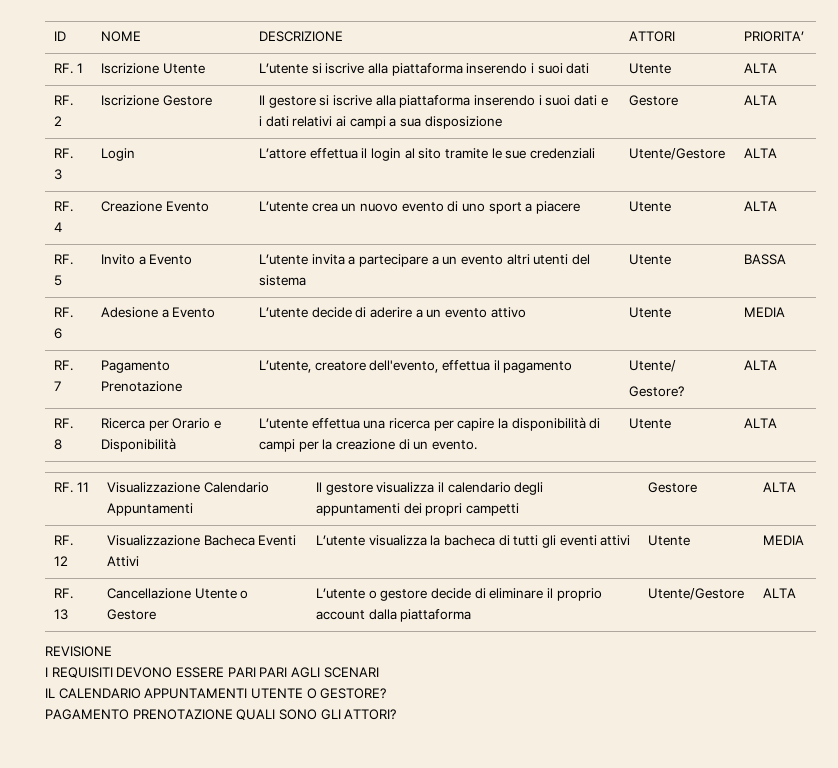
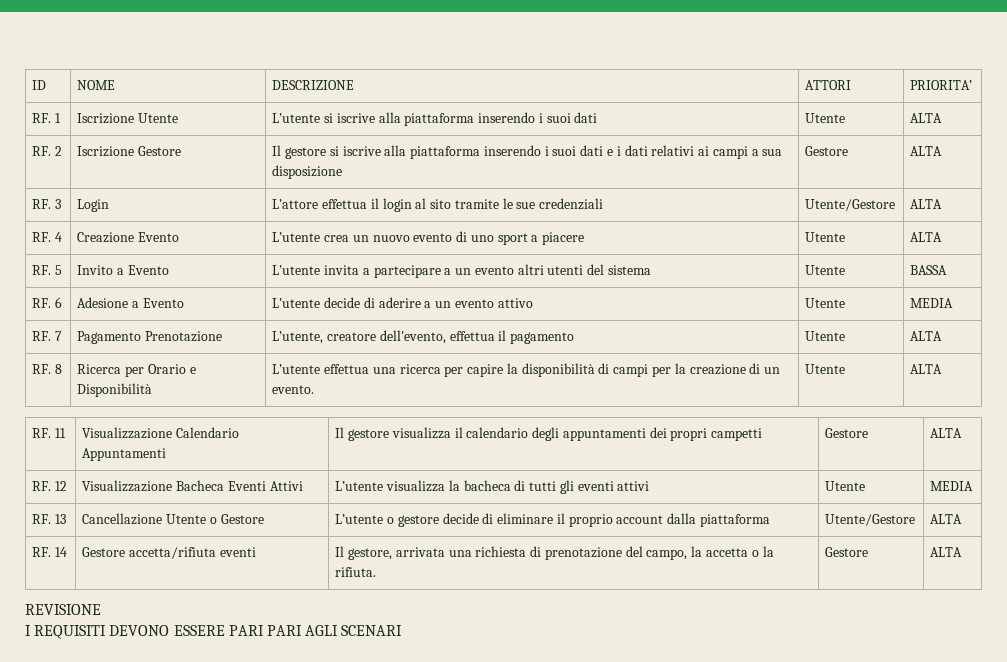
- RF. 7 | Pagamento Prenotazione | L’utente, creatore dell'evento, effettua il pagamento | Utente/
- Gestore? | ALTA
+ RF. 7 | Pagamento Prenotazione | L’utente, creatore dell'evento, effettua il pagamento | Utente | ALTA
+ RF. 14 | Gestore accetta/rifiuta eventi | Il gestore, arrivata una richiesta di prenotazione del campo, la accetta o la rifiuta. | Gestore | ALTA
- IL CALENDARIO APPUNTAMENTI UTENTE O GESTORE?
- PAGAMENTO PRENOTAZIONE QUALI SONO GLI ATTORI?

